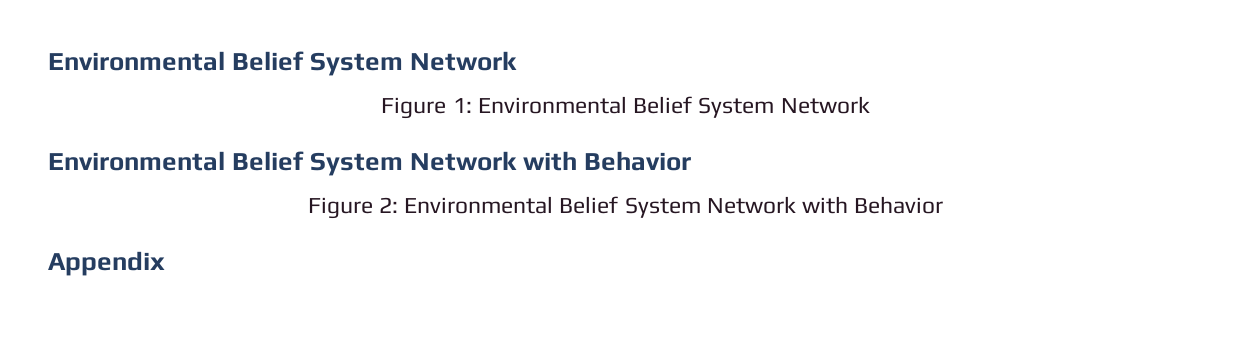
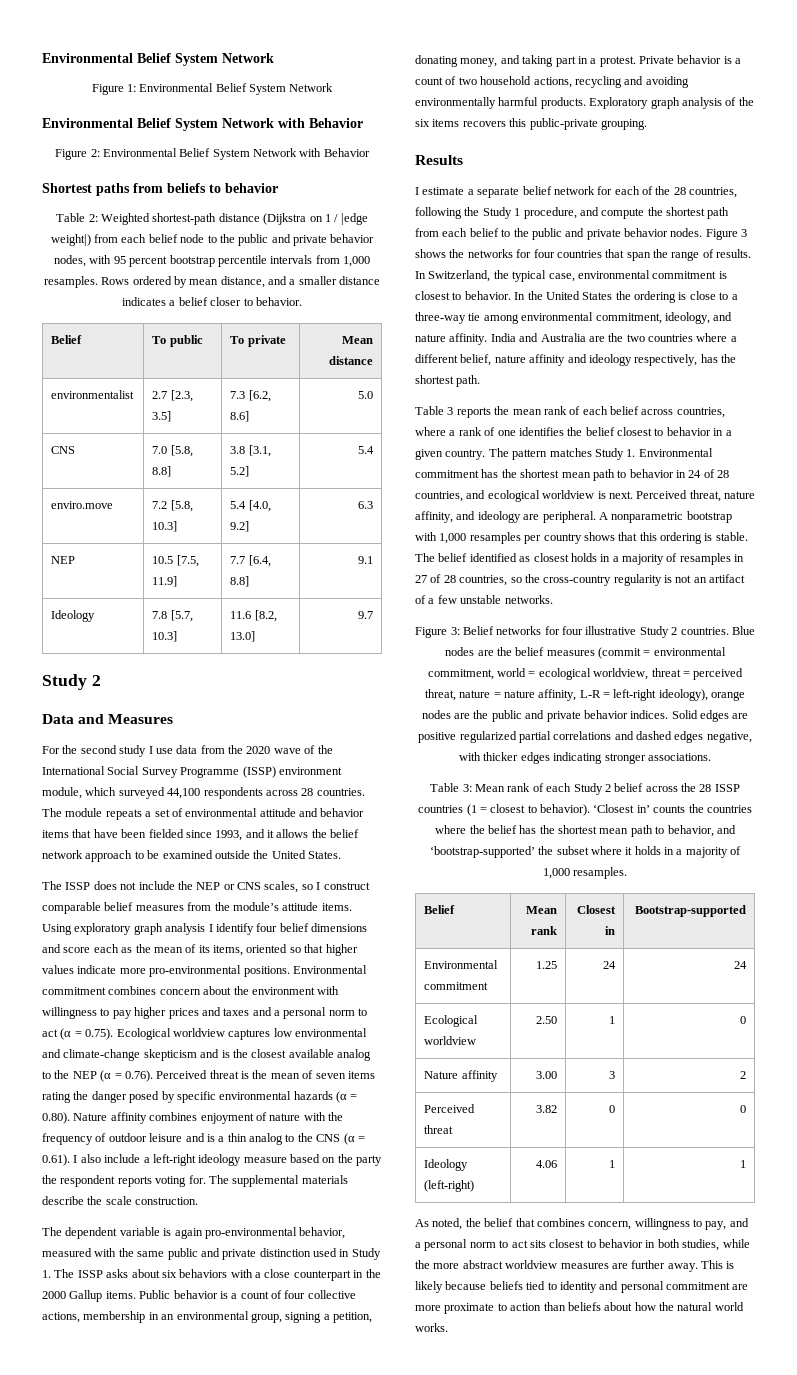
- Appendix
+ Shortest paths from beliefs to behavior
+ Table 2: Weighted shortest-path distance (Dijkstra on 1 / |edge weight|) from each belief node to the public and private behavior nodes, with 95 percent bootstrap percentile intervals from 1,000 resamples. Rows ordered by mean distance, and a smaller distance indicates a belief closer to behavior.
+ Belief | To public | To private | Mean distance
+ environmentalist | 2.7 [2.3, 3.5] | 7.3 [6.2, 8.6] | 5.0
+ CNS | 7.0 [5.8, 8.8] | 3.8 [3.1, 5.2] | 5.4
+ enviro.move | 7.2 [5.8, 10.3] | 5.4 [4.0, 9.2] | 6.3
+ NEP | 10.5 [7.5, 11.9] | 7.7 [6.4, 8.8] | 9.1
+ Ideology | 7.8 [5.7, 10.3] | 11.6 [8.2, 13.0] | 9.7
+ Study 2
+ Data and Measures
+ For the second study I use data from the 2020 wave of the International Social Survey Programme (ISSP) environment module, which surveyed 44,100 respondents across 28 countries. The module repeats a set of environmental attitude and behavior items that have been fielded since 1993, and it allows the belief network approach to be examined outside the United States.
+ The ISSP does not include the NEP or CNS scales, so I construct comparable belief measures from the module’s attitude items. Using exploratory graph analysis I identify four belief dimensions and score each as the mean of its items, oriented so that higher values indicate more pro-environmental positions. Environmental commitment combines concern about the environment with willingness to pay higher prices and taxes and a personal norm to act (α = 0.75). Ecological worldview captures low environmental and climate-change skepticism and is the closest available analog to the NEP (α = 0.76). Perceived threat is the mean of seven items rating the danger posed by specific environmental hazards (α = 0.80). Nature affinity combines enjoyment of nature with the frequency of outdoor leisure and is a thin analog to the CNS (α = 0.61). I also include a left-right ideology measure based on the party the respondent reports voting for. The supplemental materials describe the scale construction.
+ The dependent variable is again pro-environmental behavior, measured with the same public and private distinction used in Study 1. The ISSP asks about six behaviors with a close counterpart in the 2000 Gallup items. Public behavior is a count of four collective actions, membership in an environmental group, signing a petition, donating money, and taking part in a protest. Private behavior is a count of two household actions, recycling and avoiding environmentally harmful products. Exploratory graph analysis of the six items recovers this public-private grouping.
+ Results
+ I estimate a separate belief network for each of the 28 countries, following the Study 1 procedure, and compute the shortest path from each belief to the public and private behavior nodes. Figure 3 shows the networks for four countries that span the range of results. In Switzerland, the typical case, environmental commitment is closest to behavior. In the United States the ordering is close to a three-way tie among environmental commitment, ideology, and nature affinity. India and Australia are the two countries where a different belief, nature affinity and ideology respectively, has the shortest path.
+ Table 3 reports the mean rank of each belief across countries, where a rank of one identifies the belief closest to behavior in a given country. The pattern matches Study 1. Environmental commitment has the shortest mean path to behavior in 24 of 28 countries, and ecological worldview is next. Perceived threat, nature affinity, and ideology are peripheral. A nonparametric bootstrap with 1,000 resamples per country shows that this ordering is stable. The belief identified as closest holds in a majority of resamples in 27 of 28 countries, so the cross-country regularity is not an artifact of a few unstable networks.
+ Figure 3: Belief networks for four illustrative Study 2 countries. Blue nodes are the belief measures (commit = environmental commitment, world = ecological worldview, threat = perceived threat, nature = nature affinity, L-R = left-right ideology), orange nodes are the public and private behavior indices. Solid edges are positive regularized partial correlations and dashed edges negative, with thicker edges indicating stronger associations.
+ Table 3: Mean rank of each Study 2 belief across the 28 ISSP countries (1 = closest to behavior). ‘Closest in’ counts the countries where the belief has the shortest mean path to behavior, and ‘bootstrap-supported’ the subset where it holds in a majority of 1,000 resamples.
+ Belief | Mean rank | Closest in | Bootstrap-supported
+ Environmental commitment | 1.25 | 24 | 24
+ Ecological worldview | 2.50 | 1 | 0
+ Nature affinity | 3.00 | 3 | 2
+ Perceived threat | 3.82 | 0 | 0
+ Ideology (left-right) | 4.06 | 1 | 1
+ As noted, the belief that combines concern, willingness to pay, and a personal norm to act sits closest to behavior in both studies, while the more abstract worldview measures are further away. This is likely because beliefs tied to identity and personal commitment are more proximate to action than beliefs about how the natural world works.

